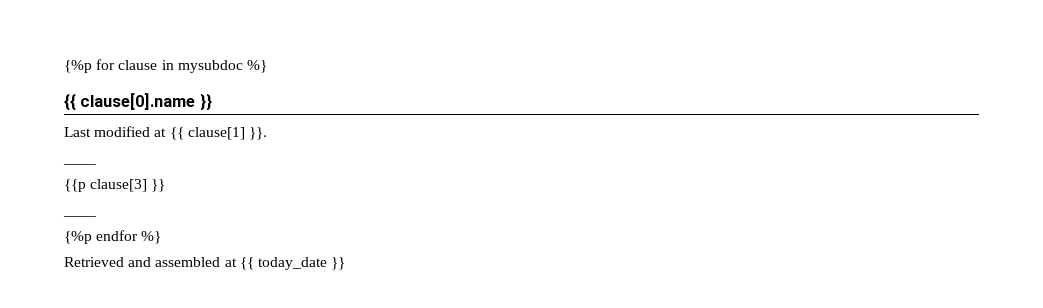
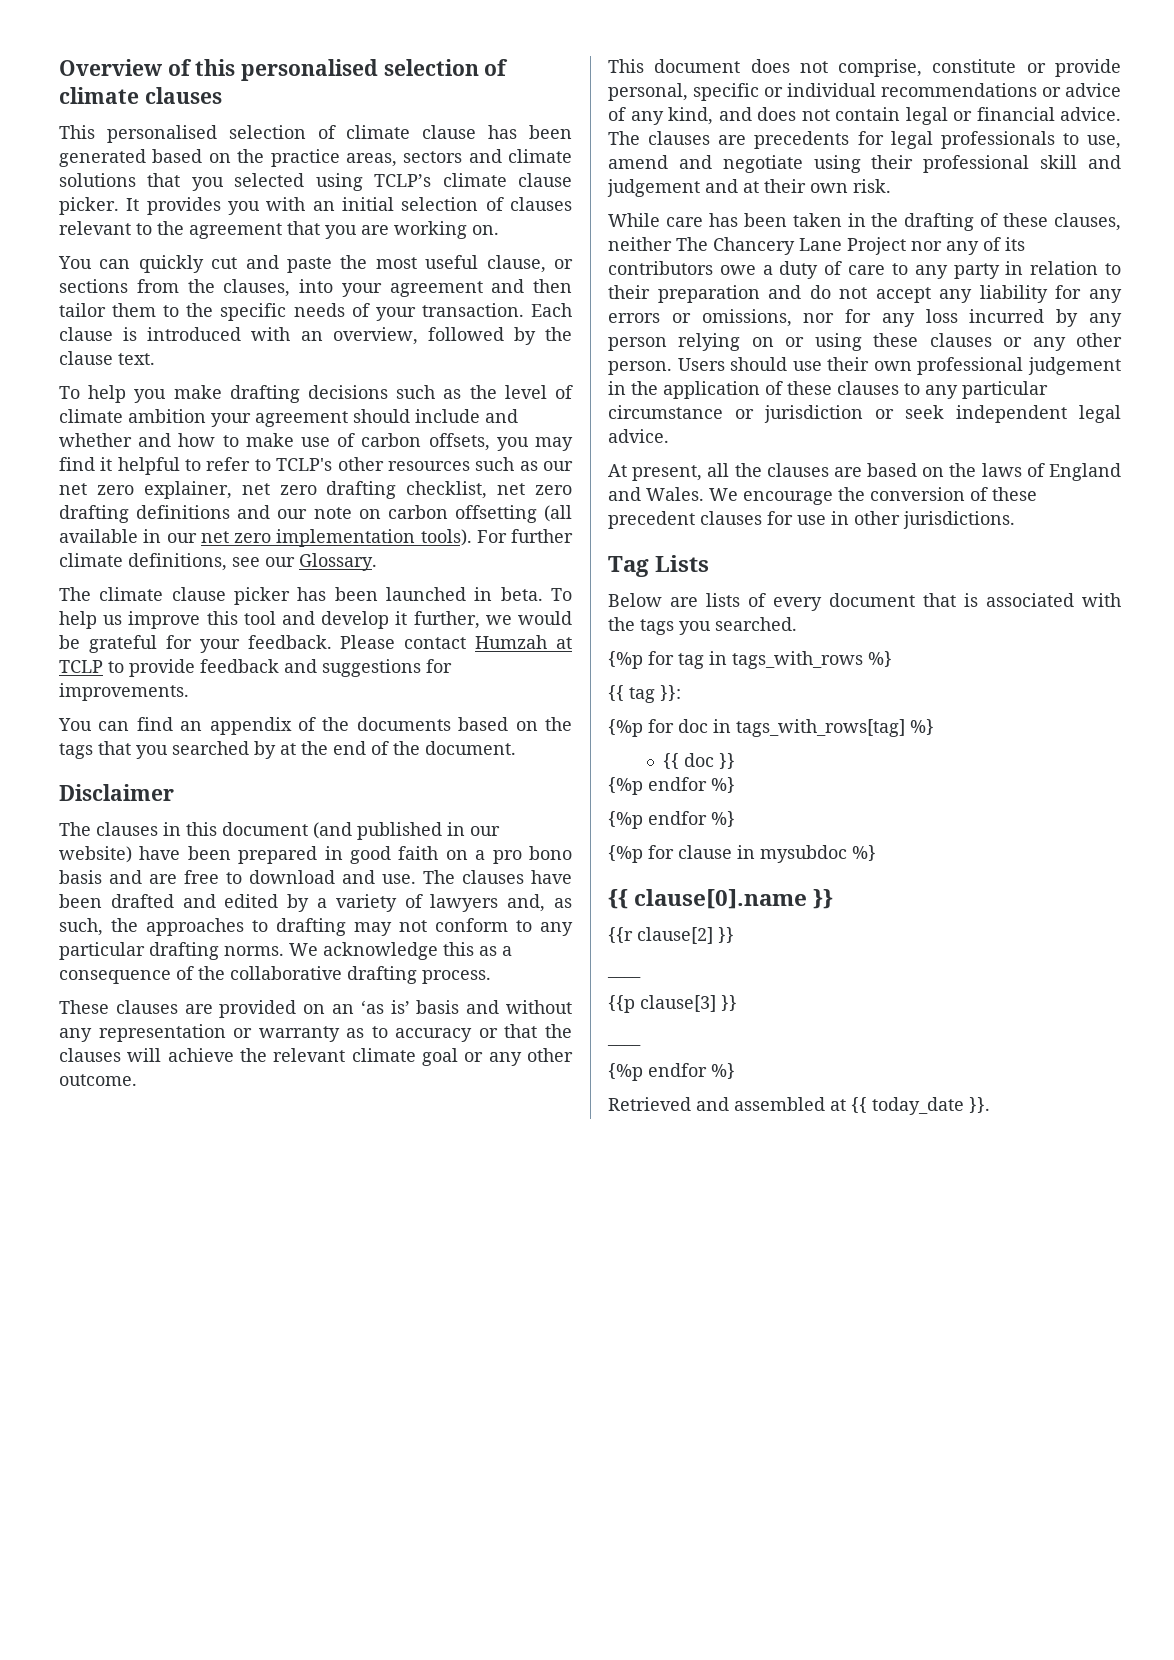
+ Overview of this personalised selection of climate clauses
+ This personalised selection of climate clause has been generated based on the practice areas, sectors and climate solutions that you selected using TCLP’s climate clause picker. It provides you with an initial selection of clauses relevant to the agreement that you are working on.
+ You can quickly cut and paste the most useful clause, or sections from the clauses, into your agreement and then tailor them to the specific needs of your transaction. Each clause is introduced with an overview, followed by the clause text.
+ To help you make drafting decisions such as the level of climate ambition your agreement should include and whether and how to make use of carbon offsets, you may find it helpful to refer to TCLP's other resources such as our net zero explainer, net zero drafting checklist, net zero drafting definitions and our note on carbon offsetting (all available in our net zero implementation tools). For further climate definitions, see our Glossary.
+ The climate clause picker has been launched in beta. To help us improve this tool and develop it further, we would be grateful for your feedback. Please contact Humzah at TCLP to provide feedback and suggestions for improvements.
+ You can find an appendix of the documents based on the tags that you searched by at the end of the document.
+ Disclaimer
+ The clauses in this document (and published in our website) have been prepared in good faith on a pro bono basis and are free to download and use. The clauses have been drafted and edited by a variety of lawyers and, as such, the approaches to drafting may not conform to any particular drafting norms. We acknowledge this as a consequence of the collaborative drafting process.
+ These clauses are provided on an ‘as is’ basis and without any representation or warranty as to accuracy or that the clauses will achieve the relevant climate goal or any other outcome.
+ This document does not comprise, constitute or provide personal, specific or individual recommendations or advice of any kind, and does not contain legal or financial advice. The clauses are precedents for legal professionals to use, amend and negotiate using their professional skill and judgement and at their own risk.
+ While care has been taken in the drafting of these clauses, neither The Chancery Lane Project nor any of its contributors owe a duty of care to any party in relation to their preparation and do not accept any liability for any errors or omissions, nor for any loss incurred by any person relying on or using these clauses or any other person. Users should use their own professional judgement in the application of these clauses to any particular circumstance or jurisdiction or seek independent legal advice.
+ At present, all the clauses are based on the laws of England and Wales. We encourage the conversion of these precedent clauses for use in other jurisdictions.
+ Tag Lists
+ Below are lists of every document that is associated with the tags you searched.
+ {%p for tag in tags_with_rows %}
+ {{ tag }}:
+ {%p for doc in tags_with_rows[tag] %}
+ {{ doc }}
+ {%p endfor %}
+ {%p endfor %}
- Last modified at {{ clause[1] }}.
+ {{r clause[2] }}
- Retrieved and assembled at {{ today_date }}
+ Retrieved and assembled at {{ today_date }}.

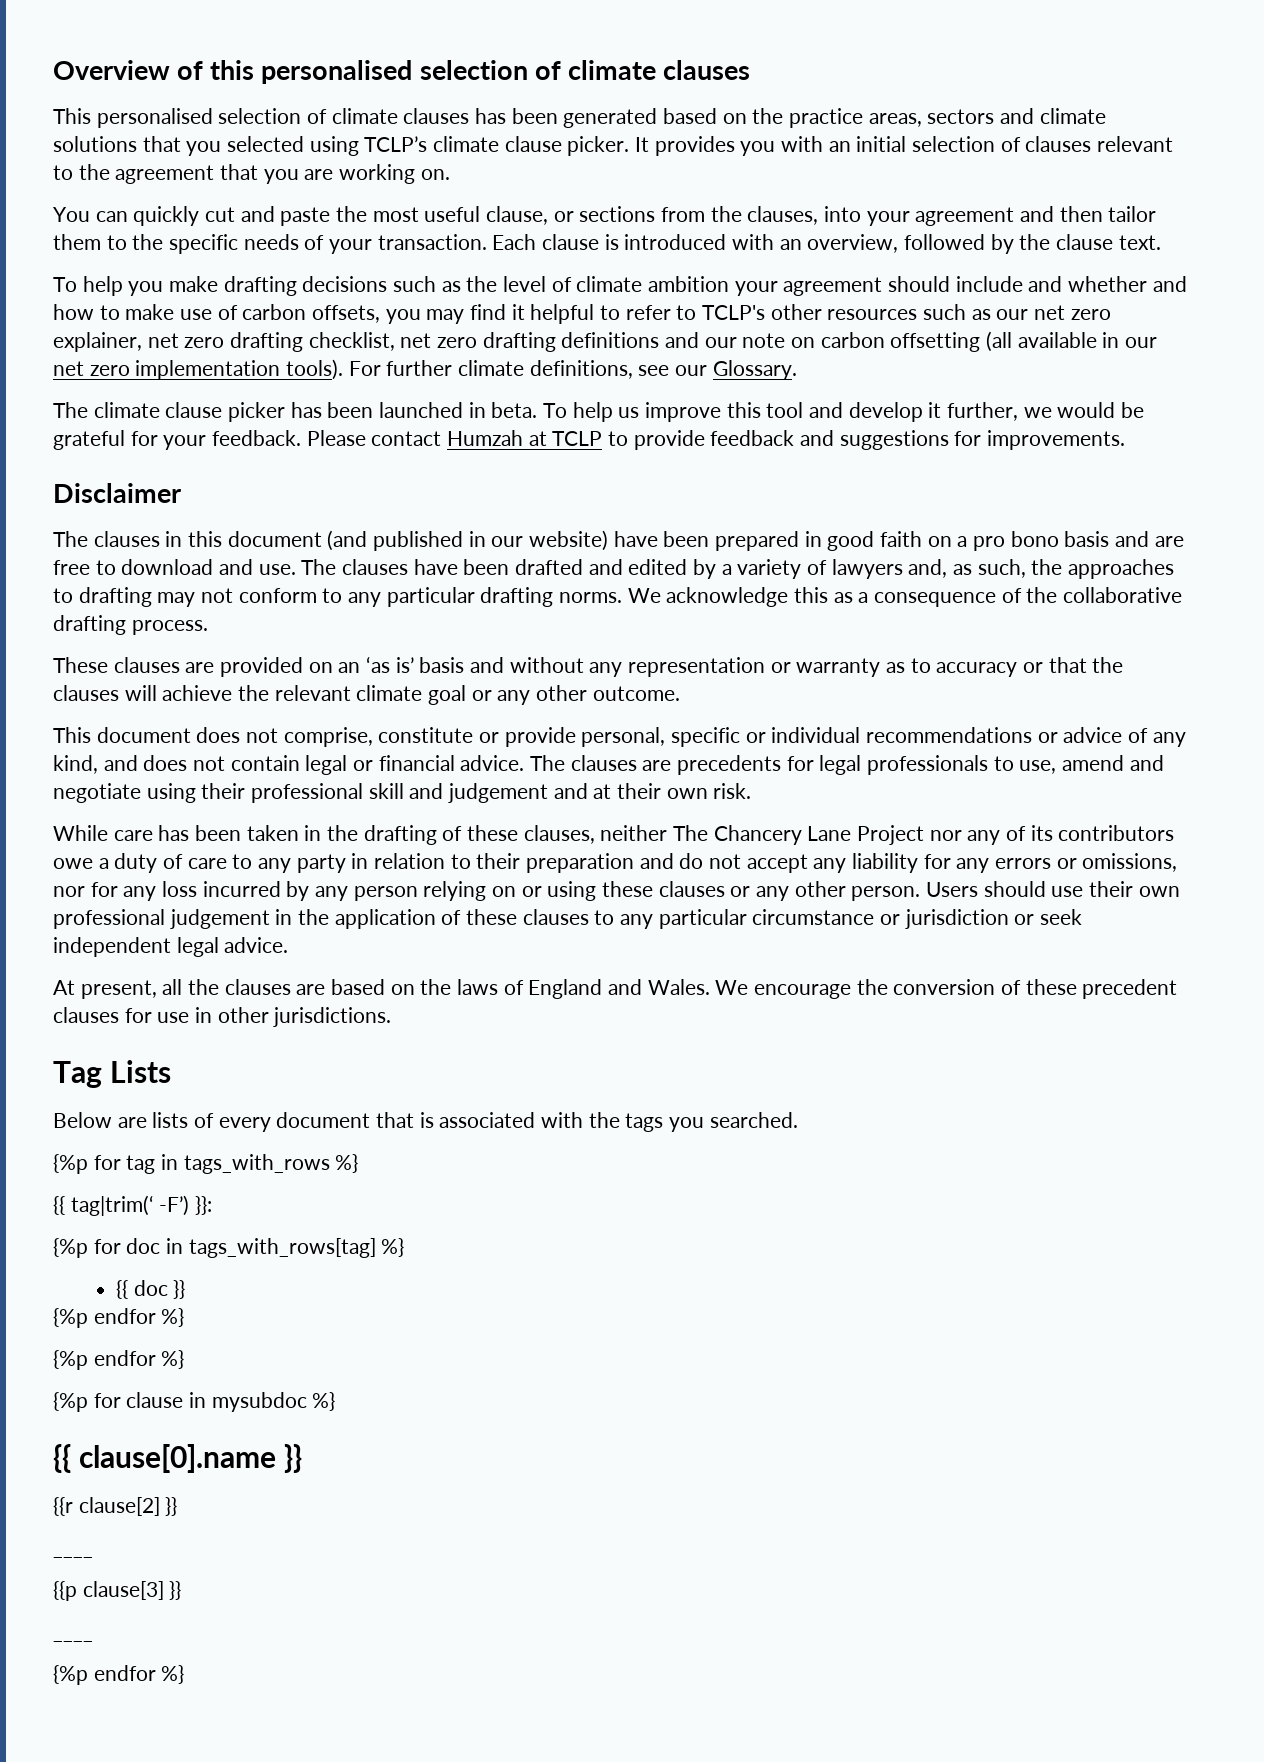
- This personalised selection of climate clause has been generated based on the practice areas, sectors and climate solutions that you selected using TCLP’s climate clause picker.
+ This personalised selection of climate clauses has been generated based on the practice areas, sectors and climate solutions that you selected using TCLP’s climate clause picker.
- You can find an appendix of the documents based on the tags that you searched by at the end of the document.
- {{ tag }}:
+ {{ tag|trim(‘ -F’) }}:
- Retrieved and assembled at {{ today_date }}.

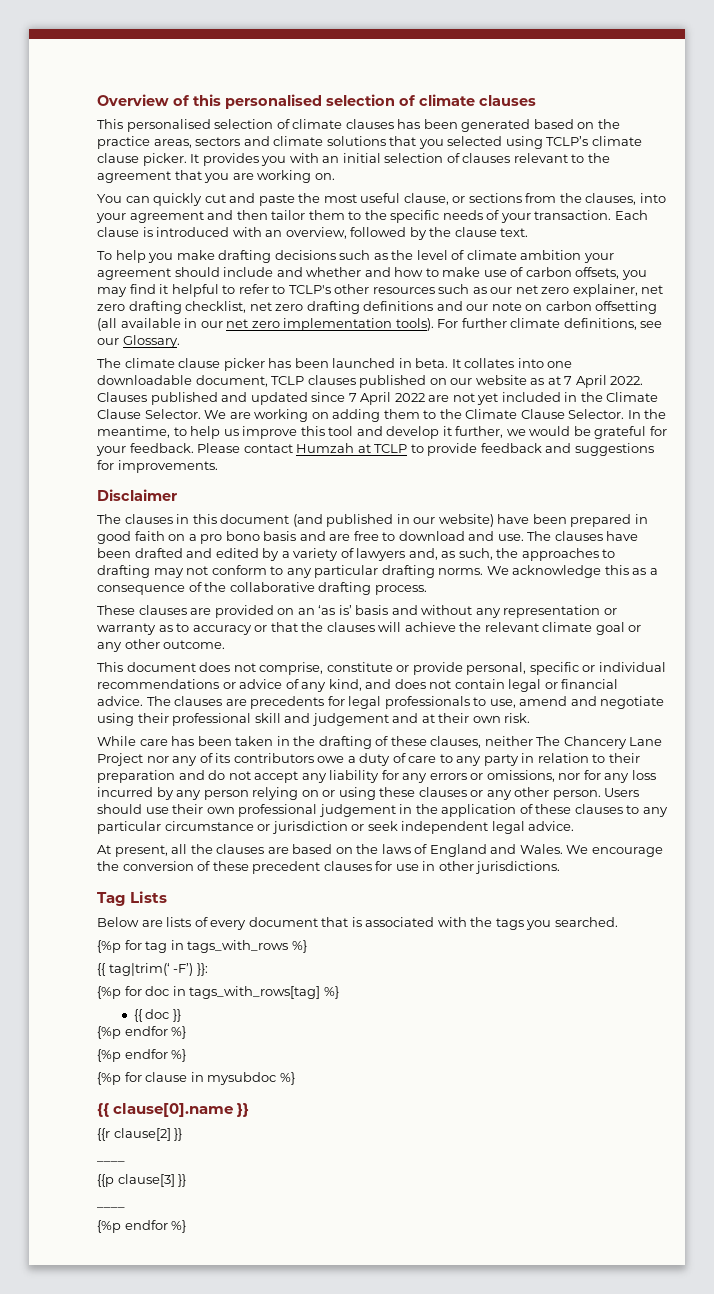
- To help us improve this tool and develop it further, we would be grateful for your feedback.
+ It collates into one downloadable document, TCLP clauses published on our website as at 7 April 2022. Clauses published and updated since 7 April 2022 are not yet included in the Climate Clause Selector. We are working on adding them to the Climate Clause Selector. In the meantime, to help us improve this tool and develop it further, we would be grateful for your feedback.

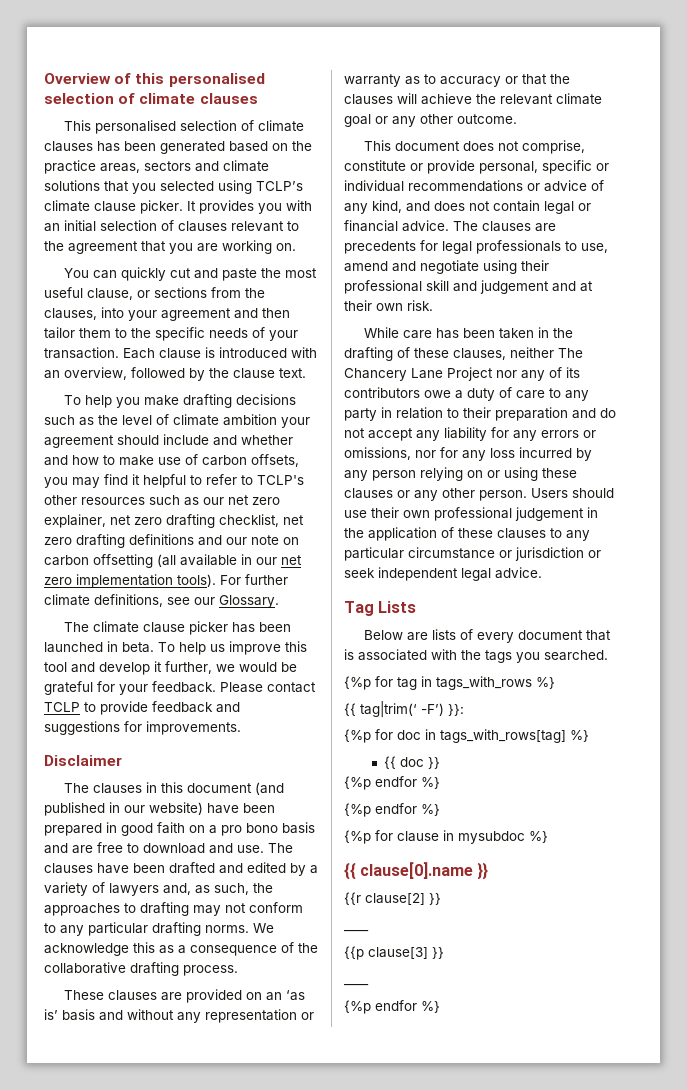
- It collates into one downloadable document, TCLP clauses published on our website as at 7 April 2022. Clauses published and updated since 7 April 2022 are not yet included in the Climate Clause Selector. We are working on adding them to the Climate Clause Selector. In the meantime, to help us improve this tool and develop it further, we would be grateful for your feedback.
+ To help us improve this tool and develop it further, we would be grateful for your feedback.
- Please contact Humzah at TCLP to provide feedback and suggestions for improvements.
+ Please contact TCLP to provide feedback and suggestions for improvements.
- At present, all the clauses are based on the laws of England and Wales. We encourage the conversion of these precedent clauses for use in other jurisdictions.

